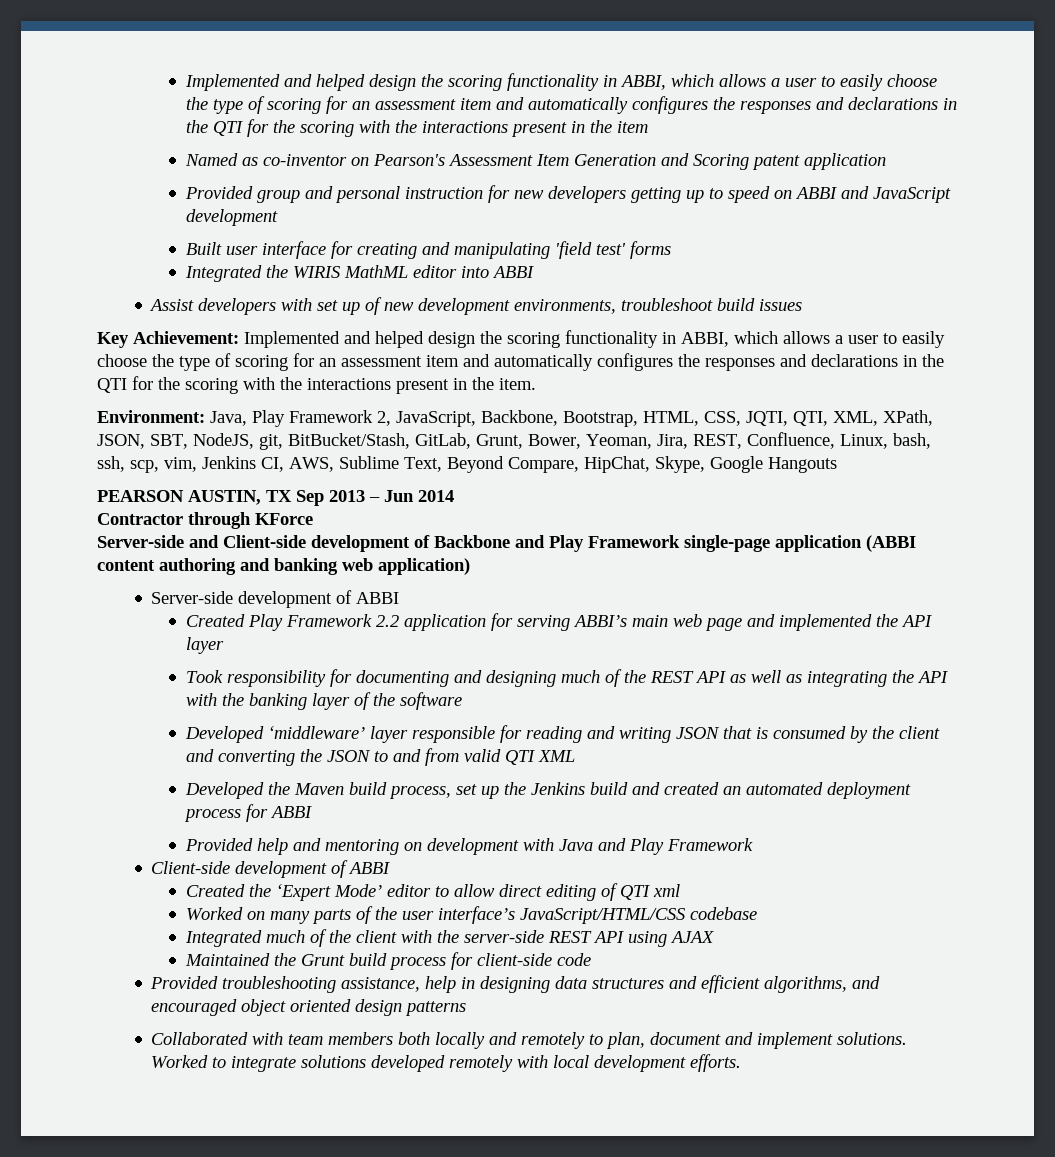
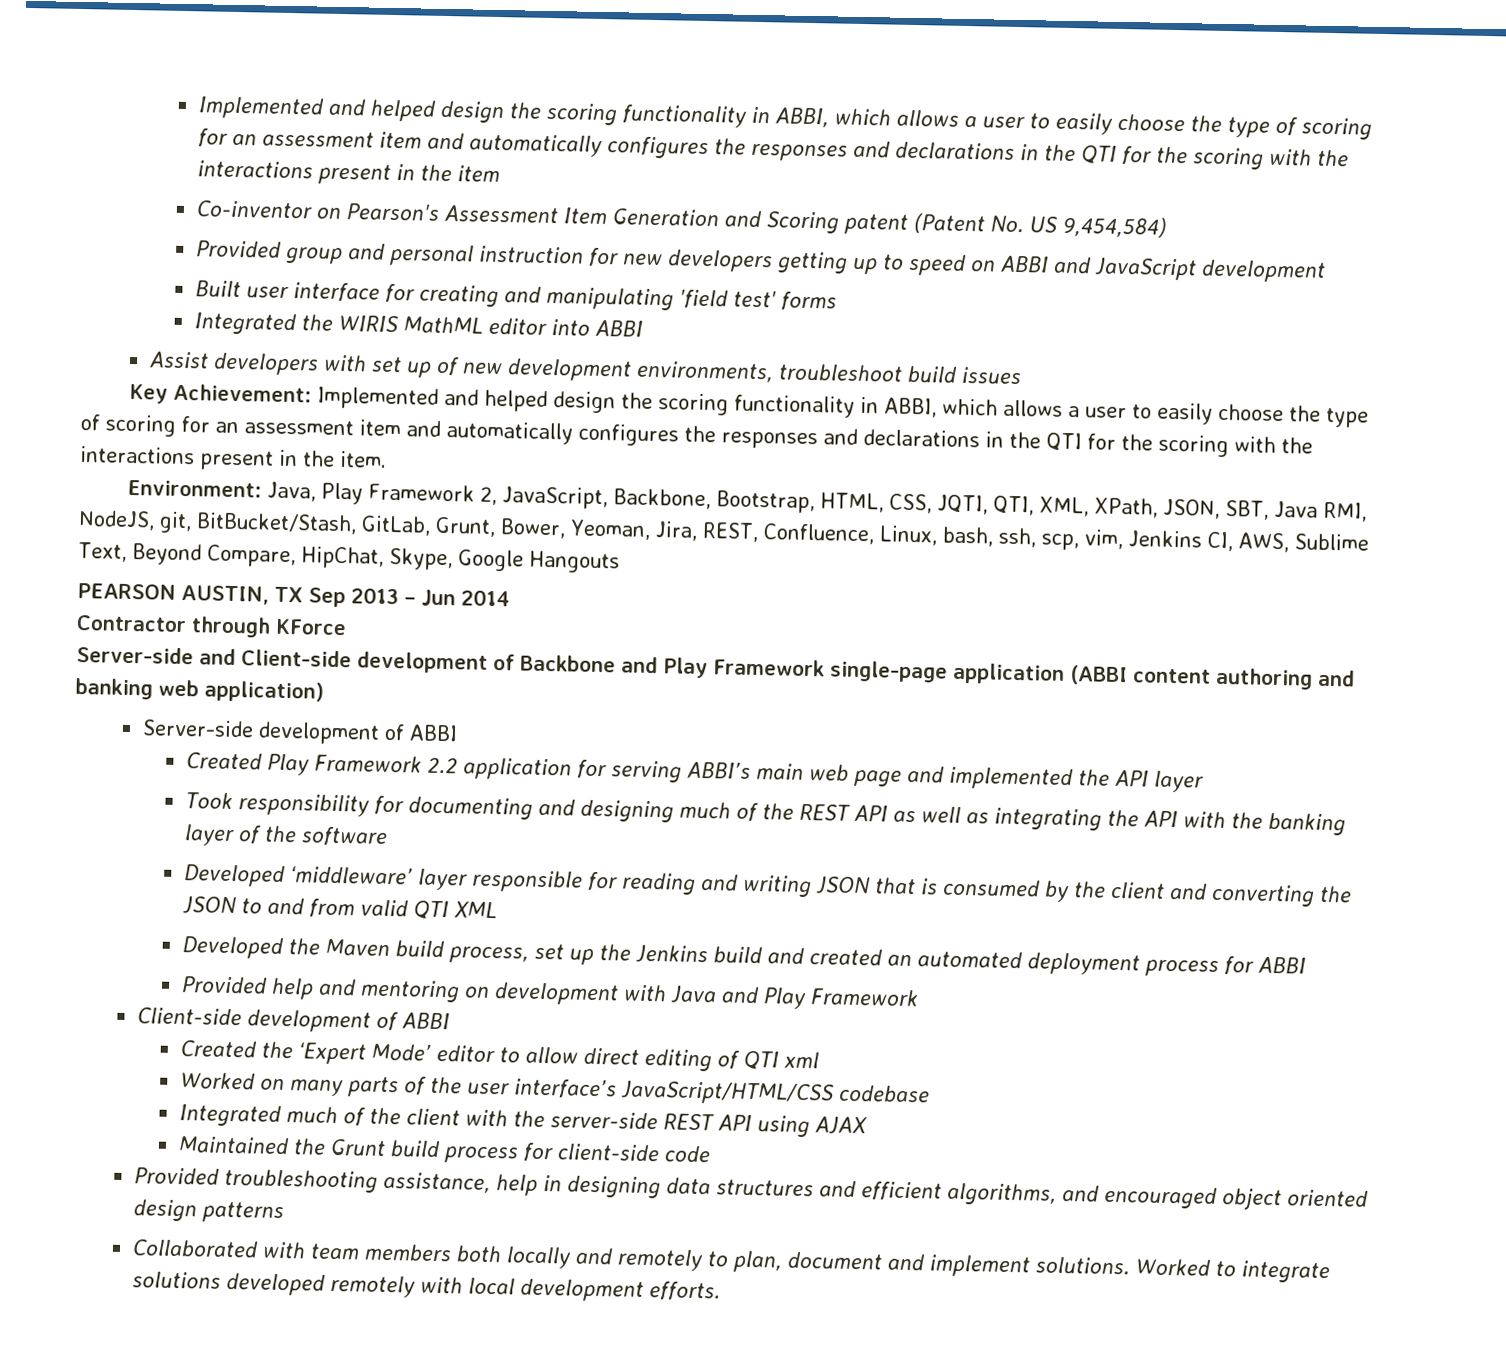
- Named as co-inventor on Pearson's Assessment Item Generation and Scoring patent application
+ Co-inventor on Pearson's Assessment Item Generation and Scoring patent (Patent No. US 9,454,584)
- Environment: Java, Play Framework 2, JavaScript, Backbone, Bootstrap, HTML, CSS, JQTI, QTI, XML, XPath, JSON, SBT, NodeJS, git, BitBucket/Stash, GitLab, Grunt, Bower, Yeoman, Jira, REST, Confluence, Linux, bash, ssh, scp, vim, Jenkins CI, AWS, Sublime Text, Beyond Compare, HipChat, Skype, Google Hangouts
+ Environment: Java, Play Framework 2, JavaScript, Backbone, Bootstrap, HTML, CSS, JQTI, QTI, XML, XPath, JSON, SBT, Java RMI, NodeJS, git, BitBucket/Stash, GitLab, Grunt, Bower, Yeoman, Jira, REST, Confluence, Linux, bash, ssh, scp, vim, Jenkins CI, AWS, Sublime Text, Beyond Compare, HipChat, Skype, Google Hangouts

